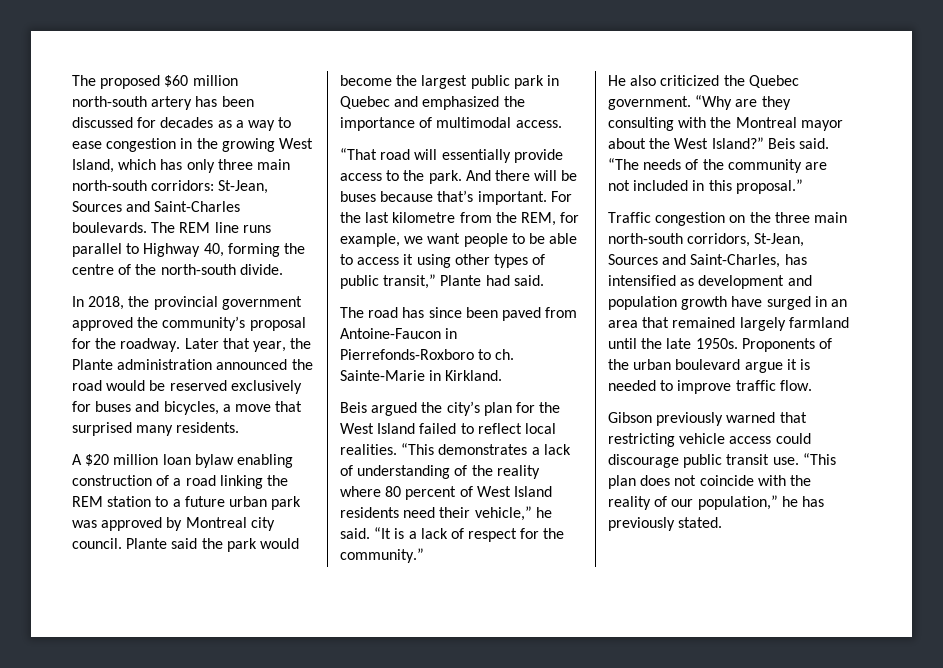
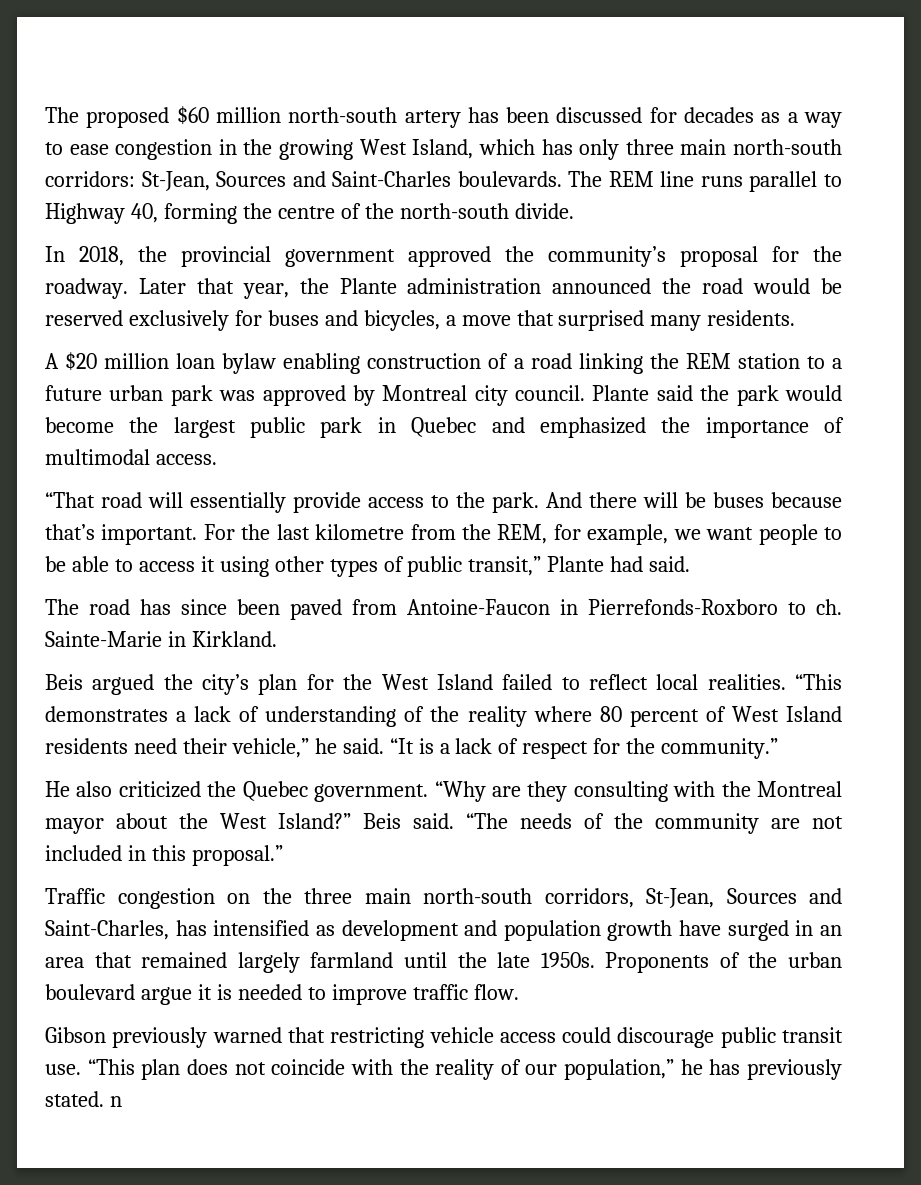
- “This plan does not coincide with the reality of our population,” he has previously stated.
+ “This plan does not coincide with the reality of our population,” he has previously stated. n

